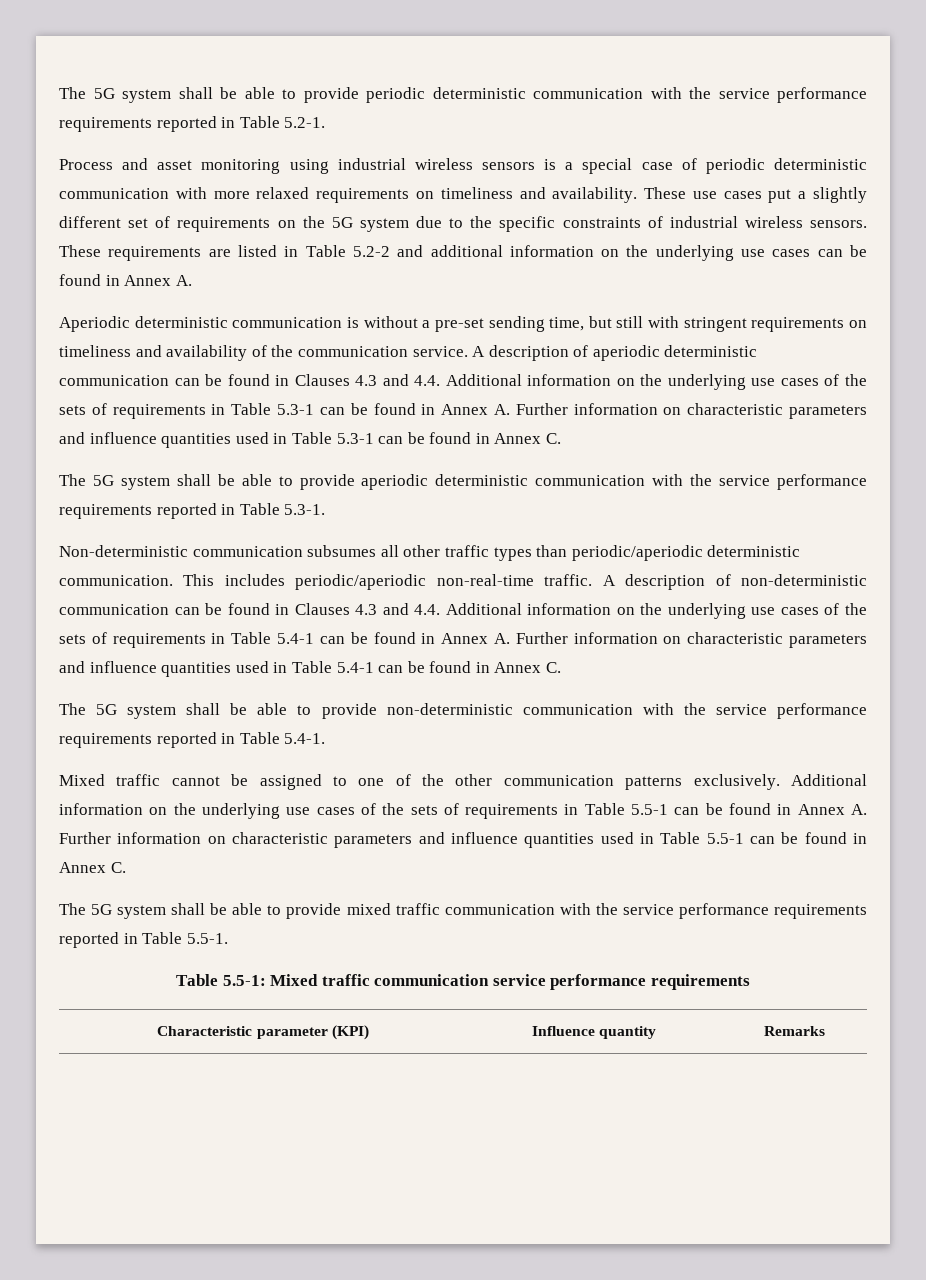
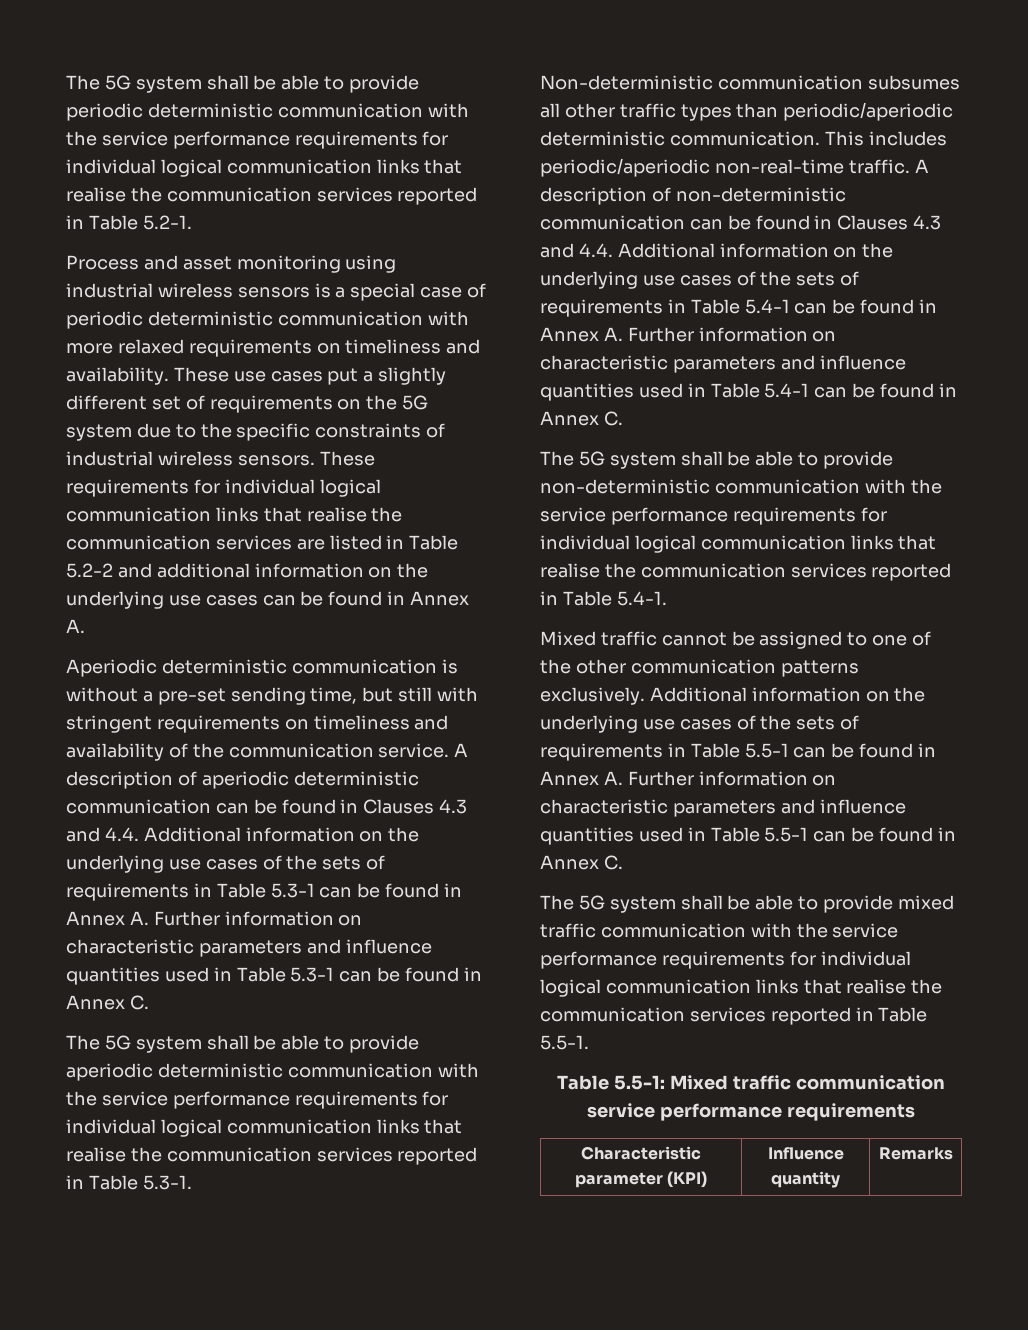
- The 5G system shall be able to provide periodic deterministic communication with the service performance requirements reported in Table 5.2-1.
+ The 5G system shall be able to provide periodic deterministic communication with the service performance requirements for individual logical communication links that realise the communication services reported in Table 5.2-1.
- These requirements are listed in Table 5.2-2 and additional information on the underlying use cases can be found in Annex A.
+ These requirements for individual logical communication links that realise the communication services are listed in Table 5.2-2 and additional information on the underlying use cases can be found in Annex A.
- The 5G system shall be able to provide aperiodic deterministic communication with the service performance requirements reported in Table 5.3-1.
+ The 5G system shall be able to provide aperiodic deterministic communication with the service performance requirements for individual logical communication links that realise the communication services reported in Table 5.3-1.
- The 5G system shall be able to provide non-deterministic communication with the service performance requirements reported in Table 5.4-1.
+ The 5G system shall be able to provide non-deterministic communication with the service performance requirements for individual logical communication links that realise the communication services reported in Table 5.4-1.
- The 5G system shall be able to provide mixed traffic communication with the service performance requirements reported in Table 5.5-1.
+ The 5G system shall be able to provide mixed traffic communication with the service performance requirements for individual logical communication links that realise the communication services reported in Table 5.5-1.

